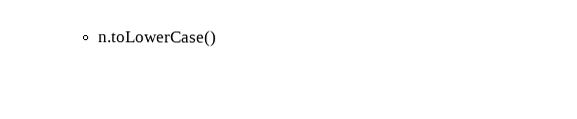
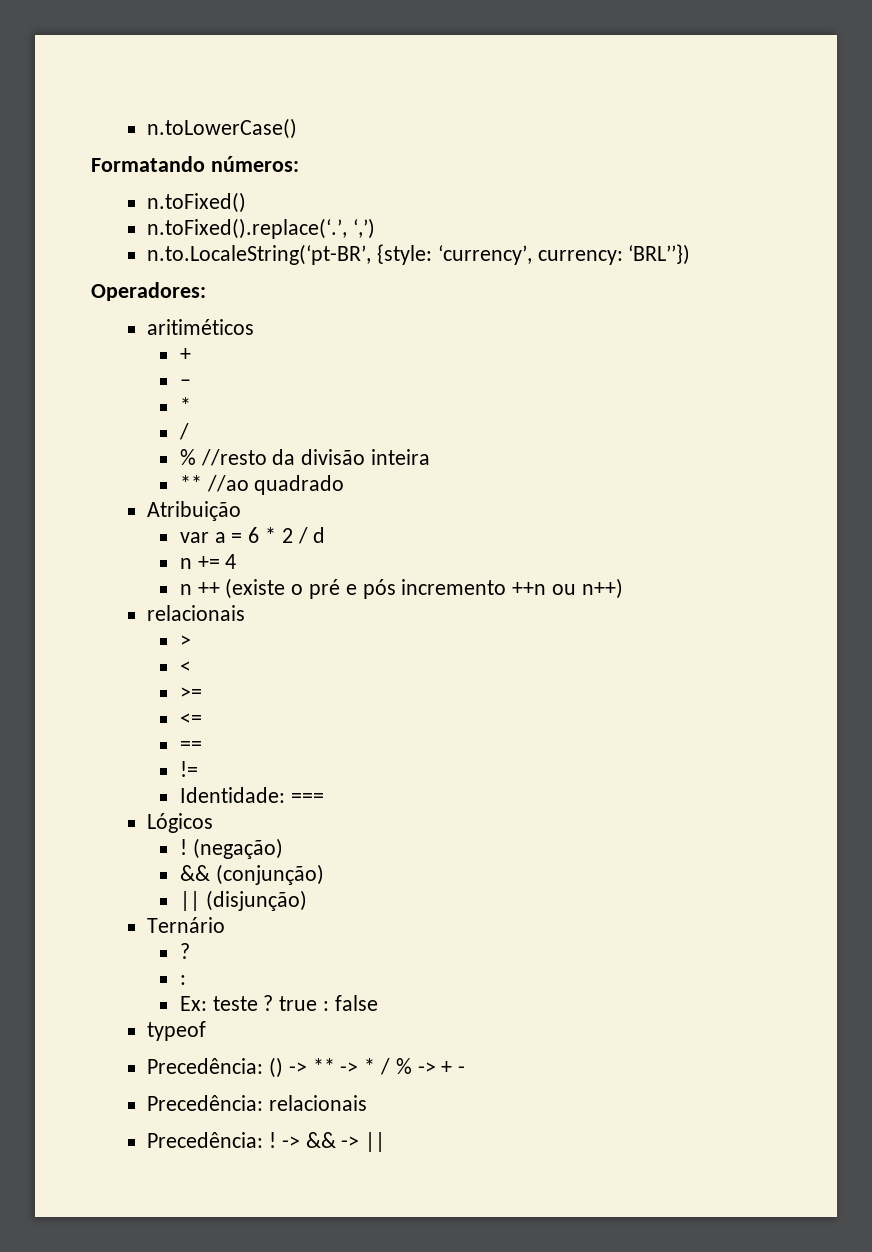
+ Formatando números:
+ n.toFixed()
+ n.toFixed().replace(‘.’, ‘,’)
+ n.to.LocaleString(‘pt-BR’, {style: ‘currency’, currency: ‘BRL’’})
+ Operadores:
+ aritiméticos
+ +
+ –
+ *
+ /
+ % //resto da divisão inteira
+ ** //ao quadrado
+ Atribuição
+ var a = 6 * 2 / d
+ n += 4
+ n ++ (existe o pré e pós incremento ++n ou n++)
+ relacionais
+ >
+ <
+ >=
+ <=
+ ==
+ !=
+ Identidade: ===
+ Lógicos
+ ! (negação)
+ && (conjunção)
+ || (disjunção)
+ Ternário
+ ?
+ :
+ Ex: teste ? true : false
+ typeof
+ Precedência: () -> ** -> * / % -> + -
+ Precedência: relacionais
+ Precedência: ! -> && -> ||

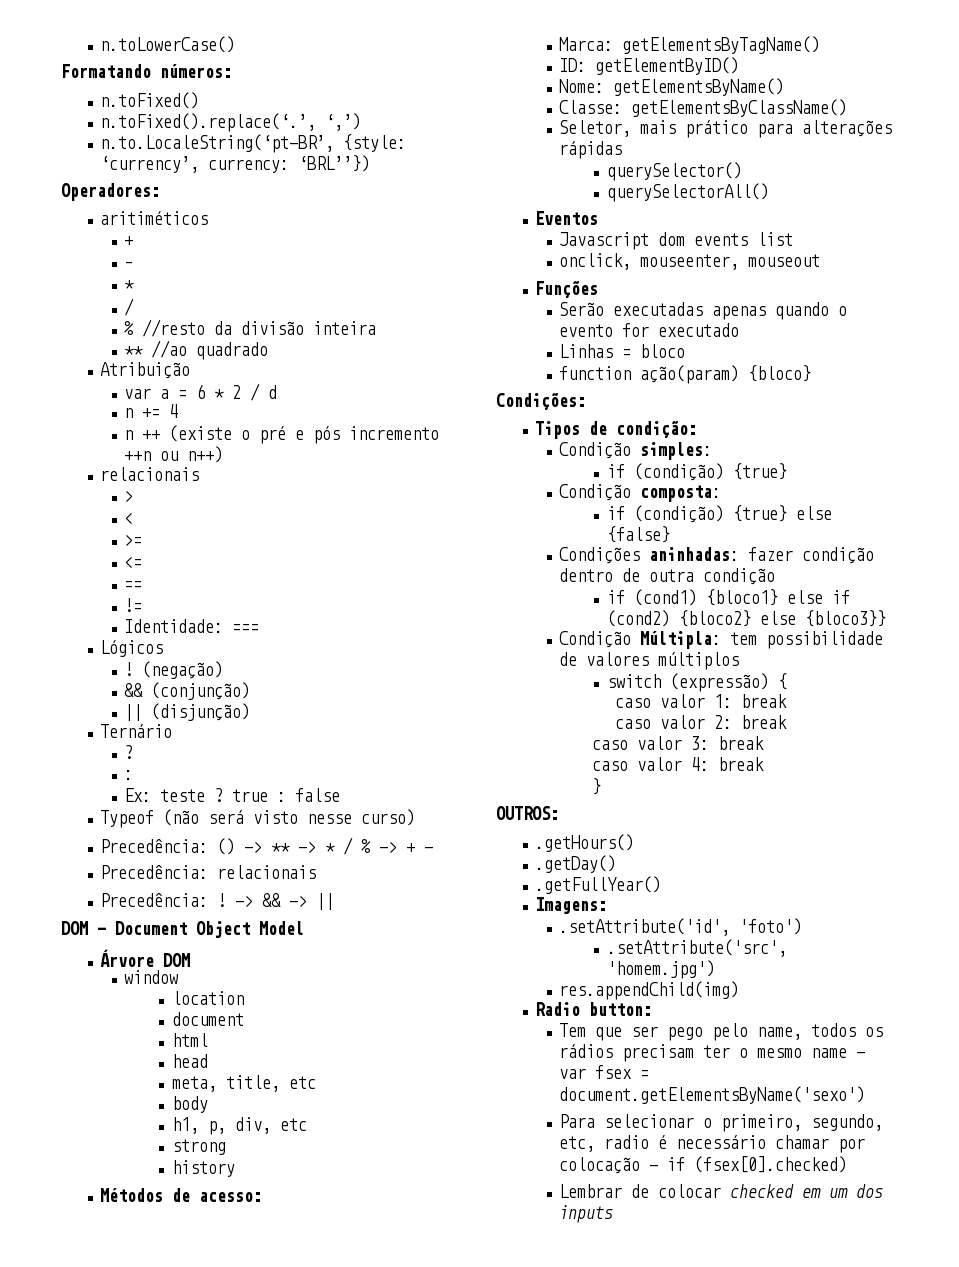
- typeof
+ Typeof (não será visto nesse curso)
+ DOM – Document Object Model
+ Árvore DOM
+ window
+ location
+ document
+ html
+ head
+ meta, title, etc
+ body
+ h1, p, div, etc
+ strong
+ history
+ Métodos de acesso:
+ Marca: getElementsByTagName()
+ ID: getElementByID()
+ Nome: getElementsByName()
+ Classe: getElementsByClassName()
+ Seletor, mais prático para alterações rápidas
+ querySelector()
+ querySelectorAll()
+ Eventos
+ Javascript dom events list
+ onclick, mouseenter, mouseout
+ Funções
+ Serão executadas apenas quando o evento for executado
+ Linhas = bloco
+ function ação(param) {bloco}
+ Condições:
+ Tipos de condição:
+ Condição simples:
+ if (condição) {true}
+ Condição composta:
+ if (condição) {true} else {false}
+ Condições aninhadas: fazer condição dentro de outra condição
+ if (cond1) {bloco1} else if (cond2) {bloco2} else {bloco3}}
+ Condição Múltipla: tem possibilidade de valores múltiplos
+ switch (expressão) {
+ caso valor 1: break
+ caso valor 2: break
+ caso valor 3: break
+ caso valor 4: break
+ }
+ OUTROS:
+ .getHours()
+ .getDay()
+ .getFullYear()
+ Imagens:
+ .setAttribute('id', 'foto')
+ .setAttribute('src', 'homem.jpg')
+ res.appendChild(img)
+ Radio button:
+ Tem que ser pego pelo name, todos os rádios precisam ter o mesmo name - var fsex = document.getElementsByName('sexo')
+ Para selecionar o primeiro, segundo, etc, radio é necessário chamar por colocação - if (fsex[0].checked)
+ Lembrar de colocar checked em um dos inputs

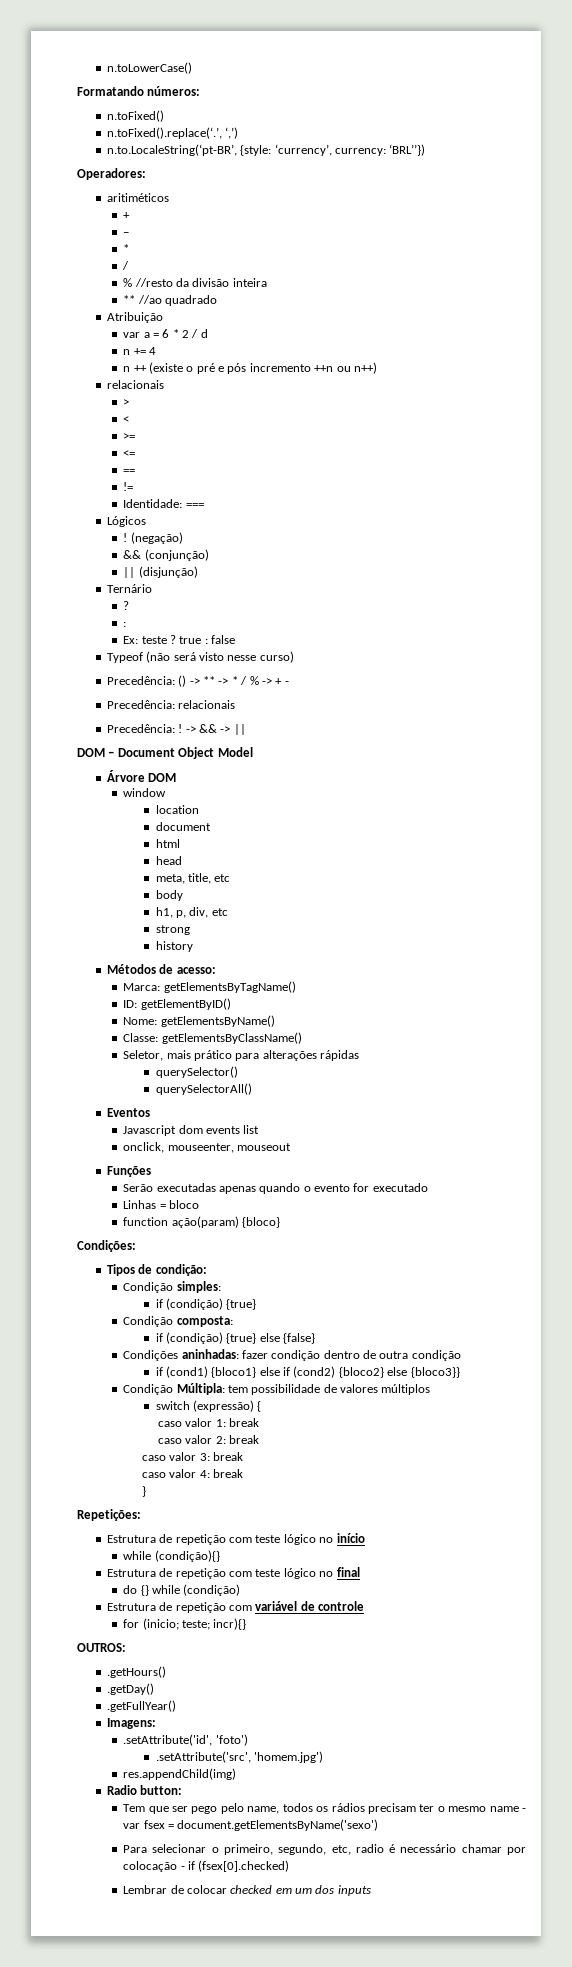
+ Repetições:
+ Estrutura de repetição com teste lógico no início
+ while (condição){}
+ Estrutura de repetição com teste lógico no final
+ do {} while (condição)
+ Estrutura de repetição com variável de controle
+ for (inicio; teste; incr){}

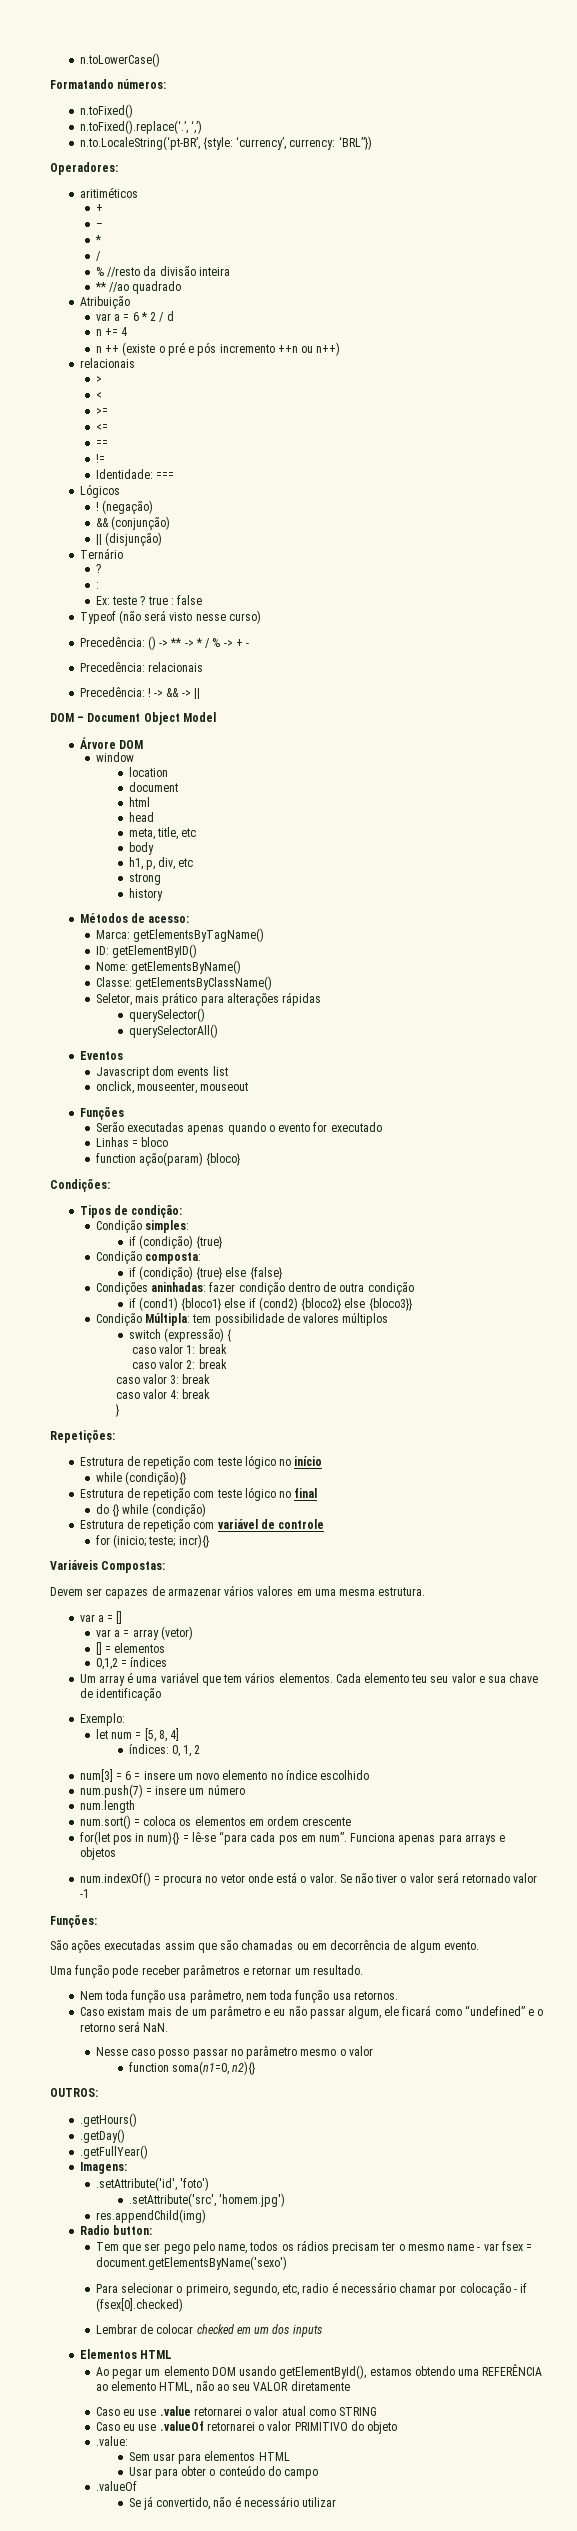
+ Variáveis Compostas:
+ Devem ser capazes de armazenar vários valores em uma mesma estrutura.
+ var a = []
+ var a = array (vetor)
+ [] = elementos
+ 0,1,2 = índices
+ Um array é uma variável que tem vários elementos. Cada elemento teu seu valor e sua chave de identificação
+ Exemplo:
+ let num = [5, 8, 4]
+ índices: 0, 1, 2
+ num[3] = 6 = insere um novo elemento no índice escolhido
+ num.push(7) = insere um número
+ num.length
+ num.sort() = coloca os elementos em ordem crescente
+ for(let pos in num){} = lê-se “para cada pos em num”. Funciona apenas para arrays e objetos
+ num.indexOf() = procura no vetor onde está o valor. Se não tiver o valor será retornado valor -1
+ Funções:
+ São ações executadas assim que são chamadas ou em decorrência de algum evento.
+ Uma função pode receber parâmetros e retornar um resultado.
+ Nem toda função usa parâmetro, nem toda função usa retornos.
+ Caso existam mais de um parâmetro e eu não passar algum, ele ficará como “undefined” e o retorno será NaN.
+ Nesse caso posso passar no parâmetro mesmo o valor
+ function soma(n1=0, n2){}
+ Elementos HTML
+ Ao pegar um elemento DOM usando getElementById(), estamos obtendo uma REFERÊNCIA ao elemento HTML, não ao seu VALOR diretamente
+ Caso eu use .value retornarei o valor atual como STRING
+ Caso eu use .valueOf retornarei o valor PRIMITIVO do objeto
+ .value:
+ Sem usar para elementos HTML
+ Usar para obter o conteúdo do campo
+ .valueOf
+ Se já convertido, não é necessário utilizar

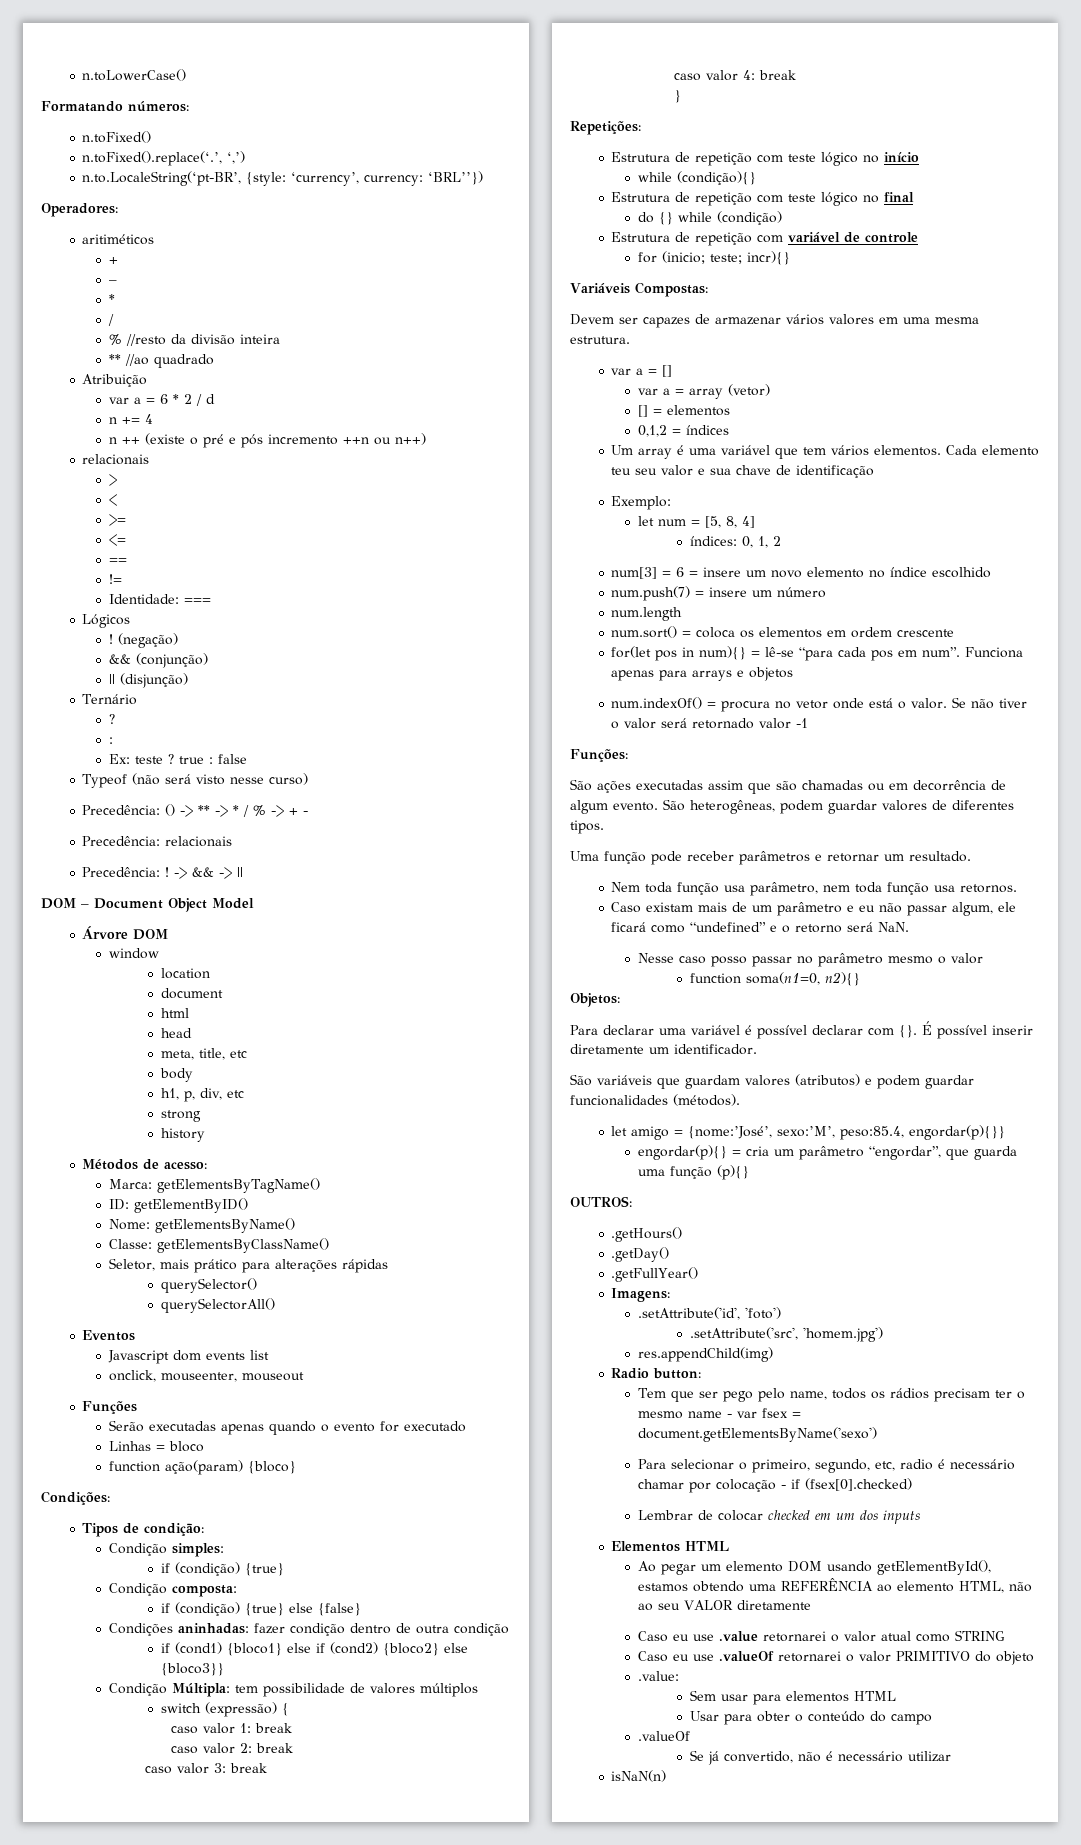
+ São heterogêneas, podem guardar valores de diferentes tipos.
+ Objetos:
+ Para declarar uma variável é possível declarar com {}. É possível inserir diretamente um identificador.
+ São variáveis que guardam valores (atributos) e podem guardar funcionalidades (métodos).
+ let amigo = {nome:’José’, sexo:’M’, peso:85.4, engordar(p){}}
+ engordar(p){} = cria um parâmetro “engordar”, que guarda uma função (p){}
+ isNaN(n)

